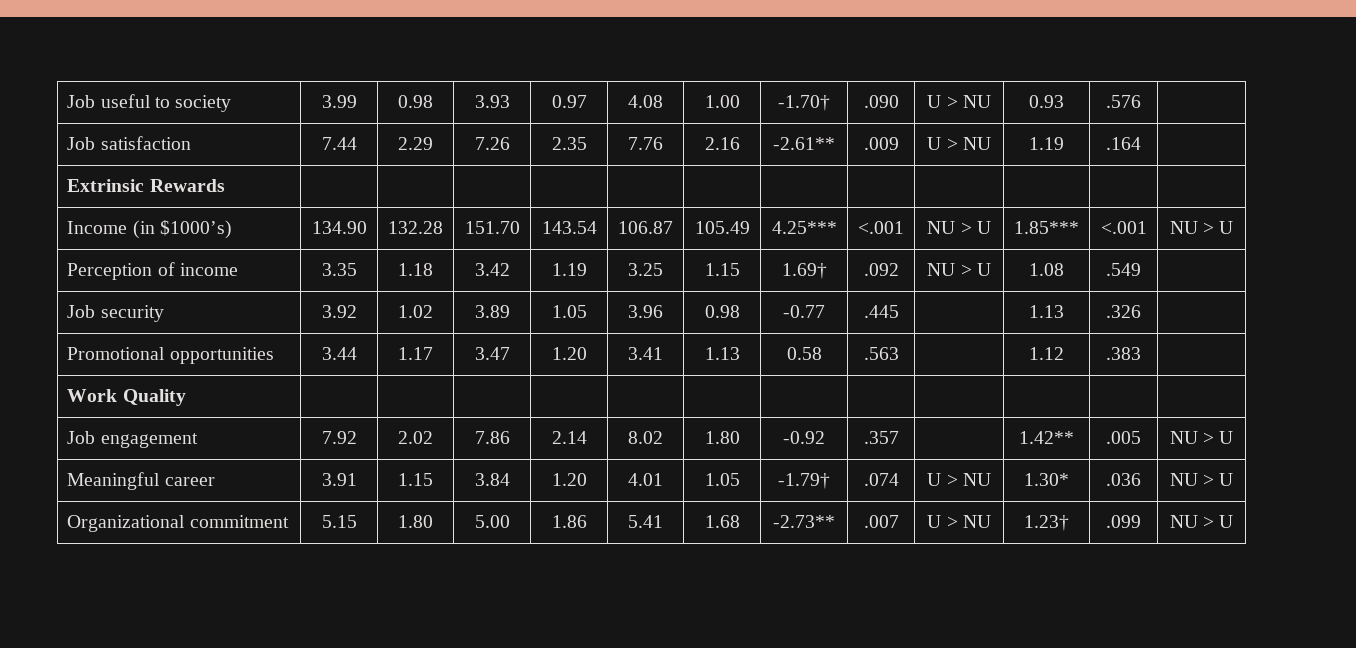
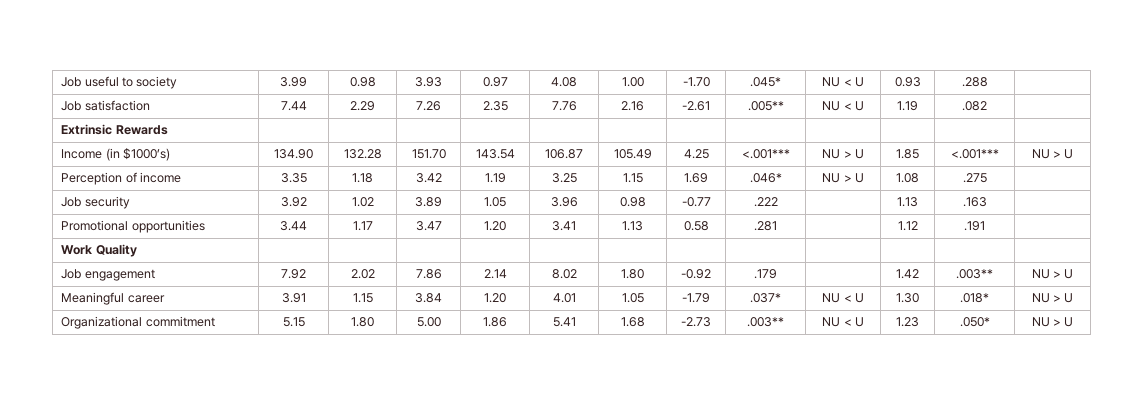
- Job useful to society | 3.99 | 0.98 | 3.93 | 0.97 | 4.08 | 1.00 | -1.70† | .090 | U > NU | 0.93 | .576 |
+ Job useful to society | 3.99 | 0.98 | 3.93 | 0.97 | 4.08 | 1.00 | -1.70 | .045* | NU < U | 0.93 | .288 |
- Job satisfaction | 7.44 | 2.29 | 7.26 | 2.35 | 7.76 | 2.16 | -2.61** | .009 | U > NU | 1.19 | .164 |
+ Job satisfaction | 7.44 | 2.29 | 7.26 | 2.35 | 7.76 | 2.16 | -2.61 | .005** | NU < U | 1.19 | .082 |
- Income (in $1000’s) | 134.90 | 132.28 | 151.70 | 143.54 | 106.87 | 105.49 | 4.25*** | <.001 | NU > U | 1.85*** | <.001 | NU > U
+ Income (in $1000’s) | 134.90 | 132.28 | 151.70 | 143.54 | 106.87 | 105.49 | 4.25 | <.001*** | NU > U | 1.85 | <.001*** | NU > U
- Perception of income | 3.35 | 1.18 | 3.42 | 1.19 | 3.25 | 1.15 | 1.69† | .092 | NU > U | 1.08 | .549 |
+ Perception of income | 3.35 | 1.18 | 3.42 | 1.19 | 3.25 | 1.15 | 1.69 | .046* | NU > U | 1.08 | .275 |
- Job security | 3.92 | 1.02 | 3.89 | 1.05 | 3.96 | 0.98 | -0.77 | .445 | | 1.13 | .326 |
+ Job security | 3.92 | 1.02 | 3.89 | 1.05 | 3.96 | 0.98 | -0.77 | .222 | | 1.13 | .163 |
- Promotional opportunities | 3.44 | 1.17 | 3.47 | 1.20 | 3.41 | 1.13 | 0.58 | .563 | | 1.12 | .383 |
+ Promotional opportunities | 3.44 | 1.17 | 3.47 | 1.20 | 3.41 | 1.13 | 0.58 | .281 | | 1.12 | .191 |
- Job engagement | 7.92 | 2.02 | 7.86 | 2.14 | 8.02 | 1.80 | -0.92 | .357 | | 1.42** | .005 | NU > U
+ Job engagement | 7.92 | 2.02 | 7.86 | 2.14 | 8.02 | 1.80 | -0.92 | .179 | | 1.42 | .003** | NU > U
- Meaningful career | 3.91 | 1.15 | 3.84 | 1.20 | 4.01 | 1.05 | -1.79† | .074 | U > NU | 1.30* | .036 | NU > U
+ Meaningful career | 3.91 | 1.15 | 3.84 | 1.20 | 4.01 | 1.05 | -1.79 | .037* | NU < U | 1.30 | .018* | NU > U
- Organizational commitment | 5.15 | 1.80 | 5.00 | 1.86 | 5.41 | 1.68 | -2.73** | .007 | U > NU | 1.23† | .099 | NU > U
+ Organizational commitment | 5.15 | 1.80 | 5.00 | 1.86 | 5.41 | 1.68 | -2.73 | .003** | NU < U | 1.23 | .050* | NU > U

